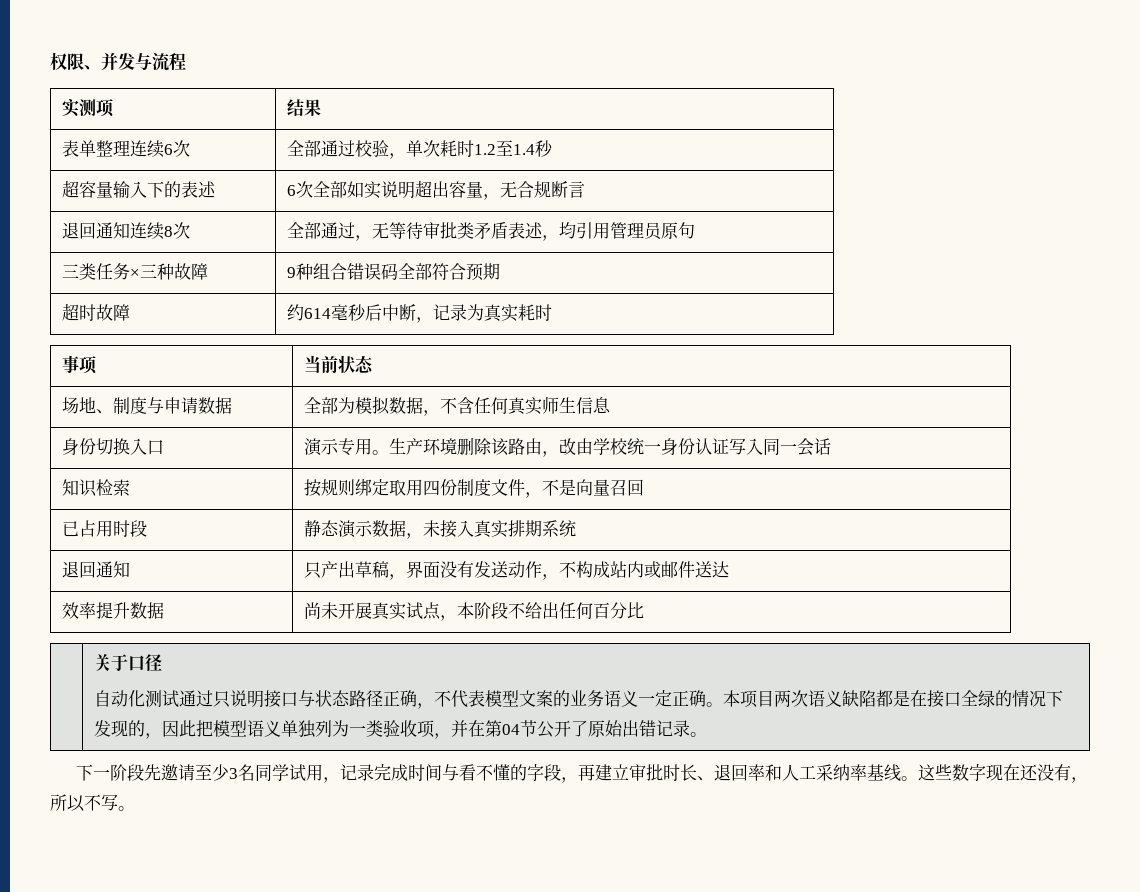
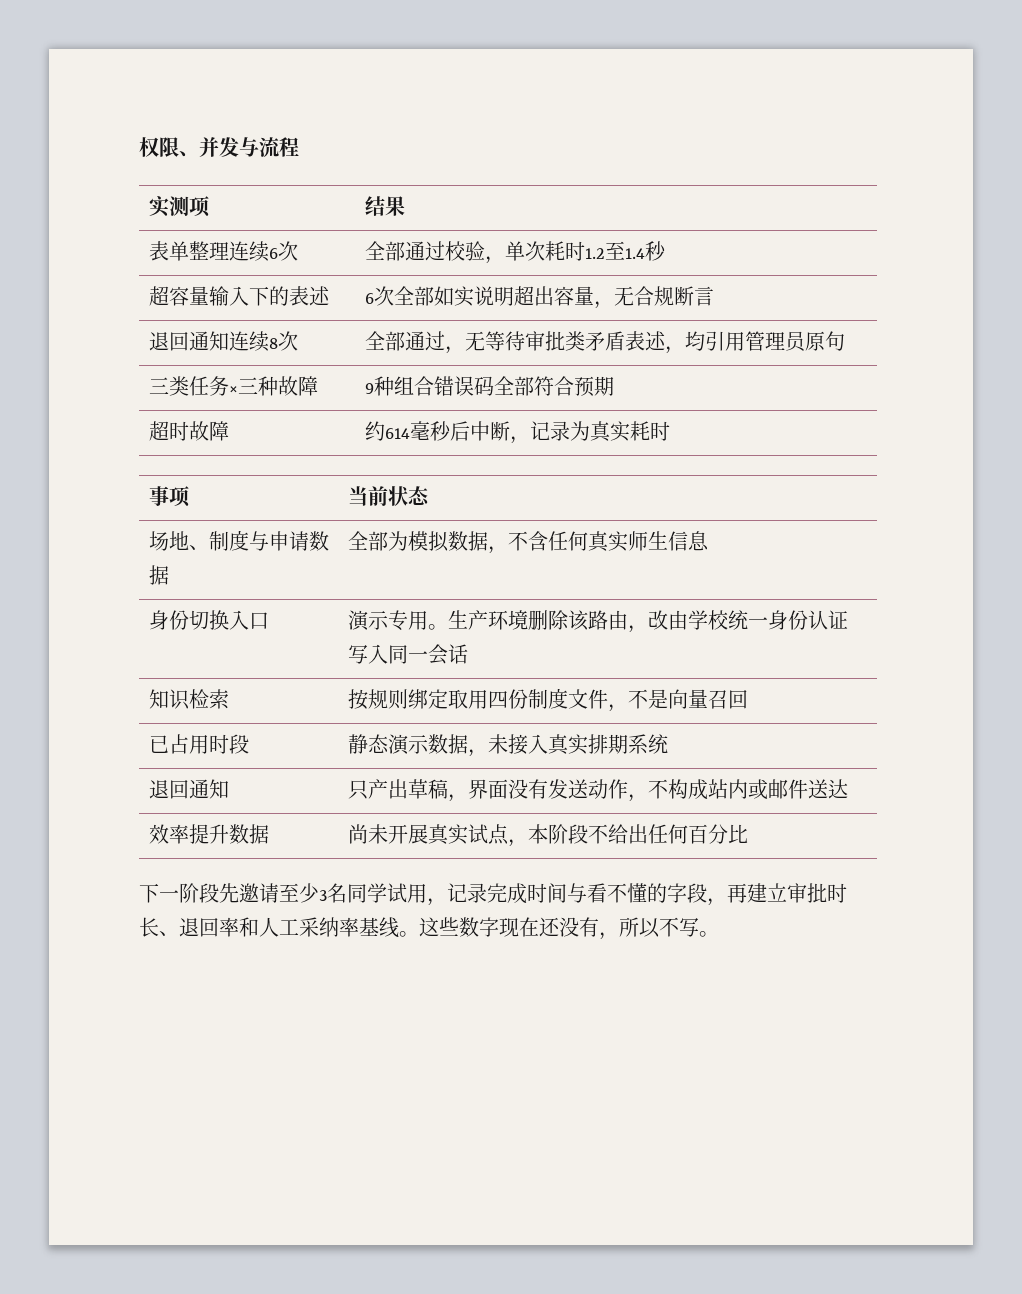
- 关于口径
- 自动化测试通过只说明接口与状态路径正确，不代表模型文案的业务语义一定正确。本项目两次语义缺陷都是在接口全绿的情况下发现的，因此把模型语义单独列为一类验收项，并在第04节公开了原始出错记录。

